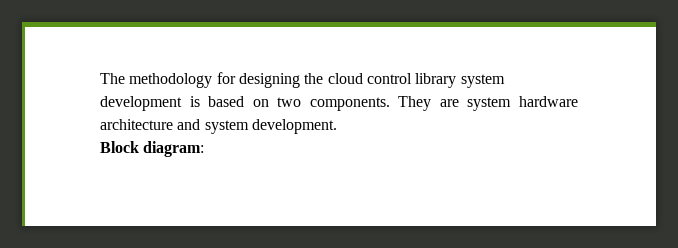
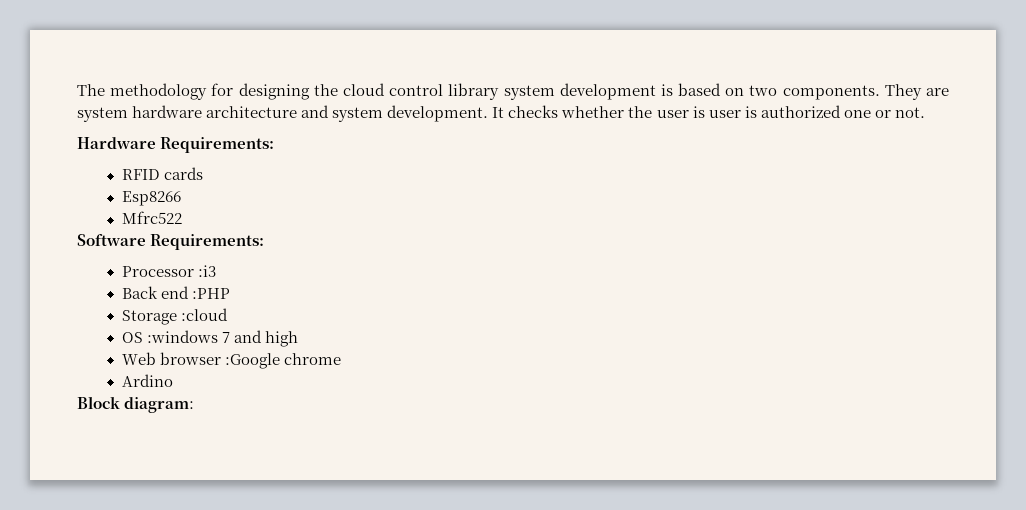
+ It checks whether the user is user is authorized one or not.
+ Hardware Requirements:
+ RFID cards
+ Esp8266
+ Mfrc522
+ Software Requirements:
+ Processor :i3
+ Back end :PHP
+ Storage :cloud
+ OS :windows 7 and high
+ Web browser :Google chrome
+ Ardino

